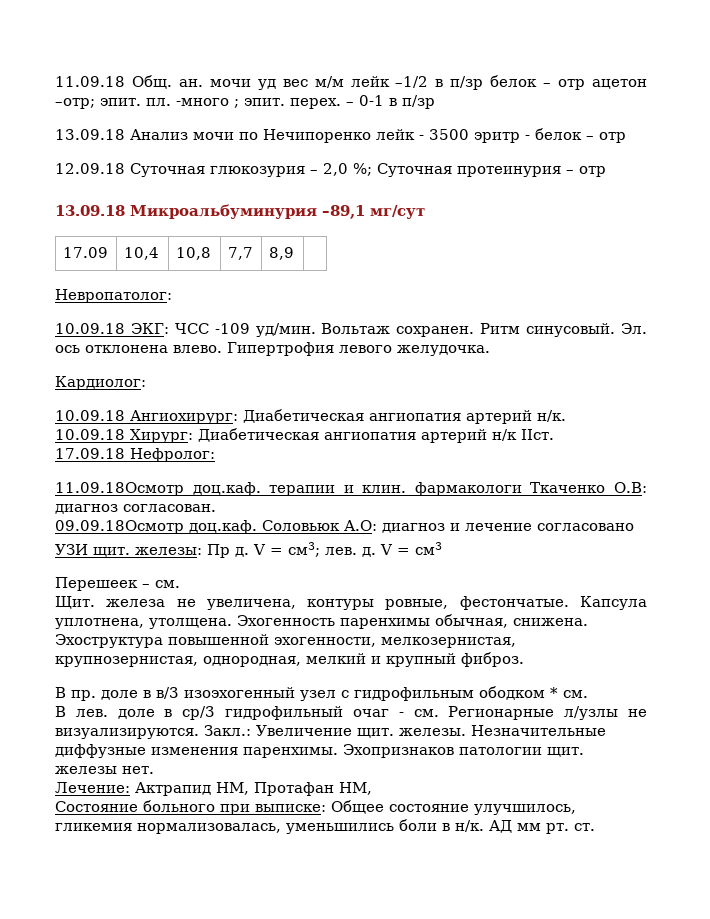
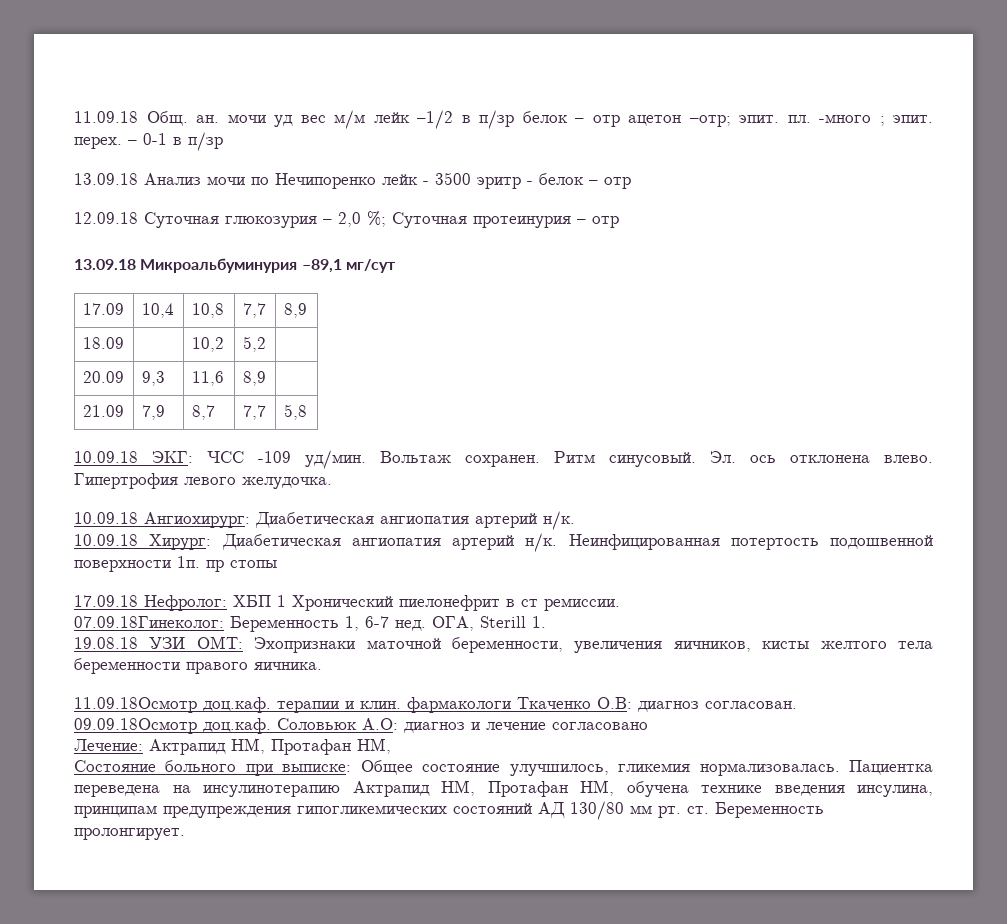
- 17.09 | 10,4 | 10,8 | 7,7 | 8,9 |
- Невропатолог:
+ 17.09 | 10,4 | 10,8 | 7,7 | 8,9
+ 18.09 | | 10,2 | 5,2 |
+ 20.09 | 9,3 | 11,6 | 8,9 |
+ 21.09 | 7,9 | 8,7 | 7,7 | 5,8
- Кардиолог:
- 10.09.18 Хирург: Диабетическая ангиопатия артерий н/к IIcт.
- 17.09.18 Нефролог:
+ 10.09.18 Хирург: Диабетическая ангиопатия артерий н/к. Неинфицированная потертость подошвенной поверхности 1п. пр стопы
+ 17.09.18 Нефролог: ХБП 1 Хронический пиелонефрит в ст ремиссии.
+ 07.09.18Гинеколог: Беременность 1, 6-7 нед. ОГА, Sterill 1.
+ 19.08.18 УЗИ ОМТ: Эхопризнаки маточной беременности, увеличения яичников, кисты желтого тела беременности правого яичника.
- УЗИ щит. железы: Пр д. V = см3; лев. д. V = см3
- Перешеек – см.
- Щит. железа не увеличена, контуры ровные, фестончатые. Капсула уплотнена, утолщена. Эхогенность паренхимы обычная, снижена. Эхоструктура повышенной эхогенности, мелкозернистая, крупнозернистая, однородная, мелкий и крупный фиброз.
- В пр. доле в в/3 изоэхогенный узел с гидрофильным ободком * см.
- В лев. доле в ср/3 гидрофильный очаг - см. Регионарные л/узлы не визуализируются. Закл.: Увеличение щит. железы. Незначительные диффузные изменения паренхимы. Эхопризнаков патологии щит. железы нет.
- Состояние больного при выписке: Общее состояние улучшилось, гликемия нормализовалась, уменьшились боли в н/к. АД мм рт. ст.
+ Состояние больного при выписке: Общее состояние улучшилось, гликемия нормализовалась. Пациентка переведена на инсулинотерапию Актрапид НМ, Протафан НМ, обучена технике введения инсулина, принципам предупреждения гипогликемических состояний АД 130/80 мм рт. ст. Беременность пролонгирует.

